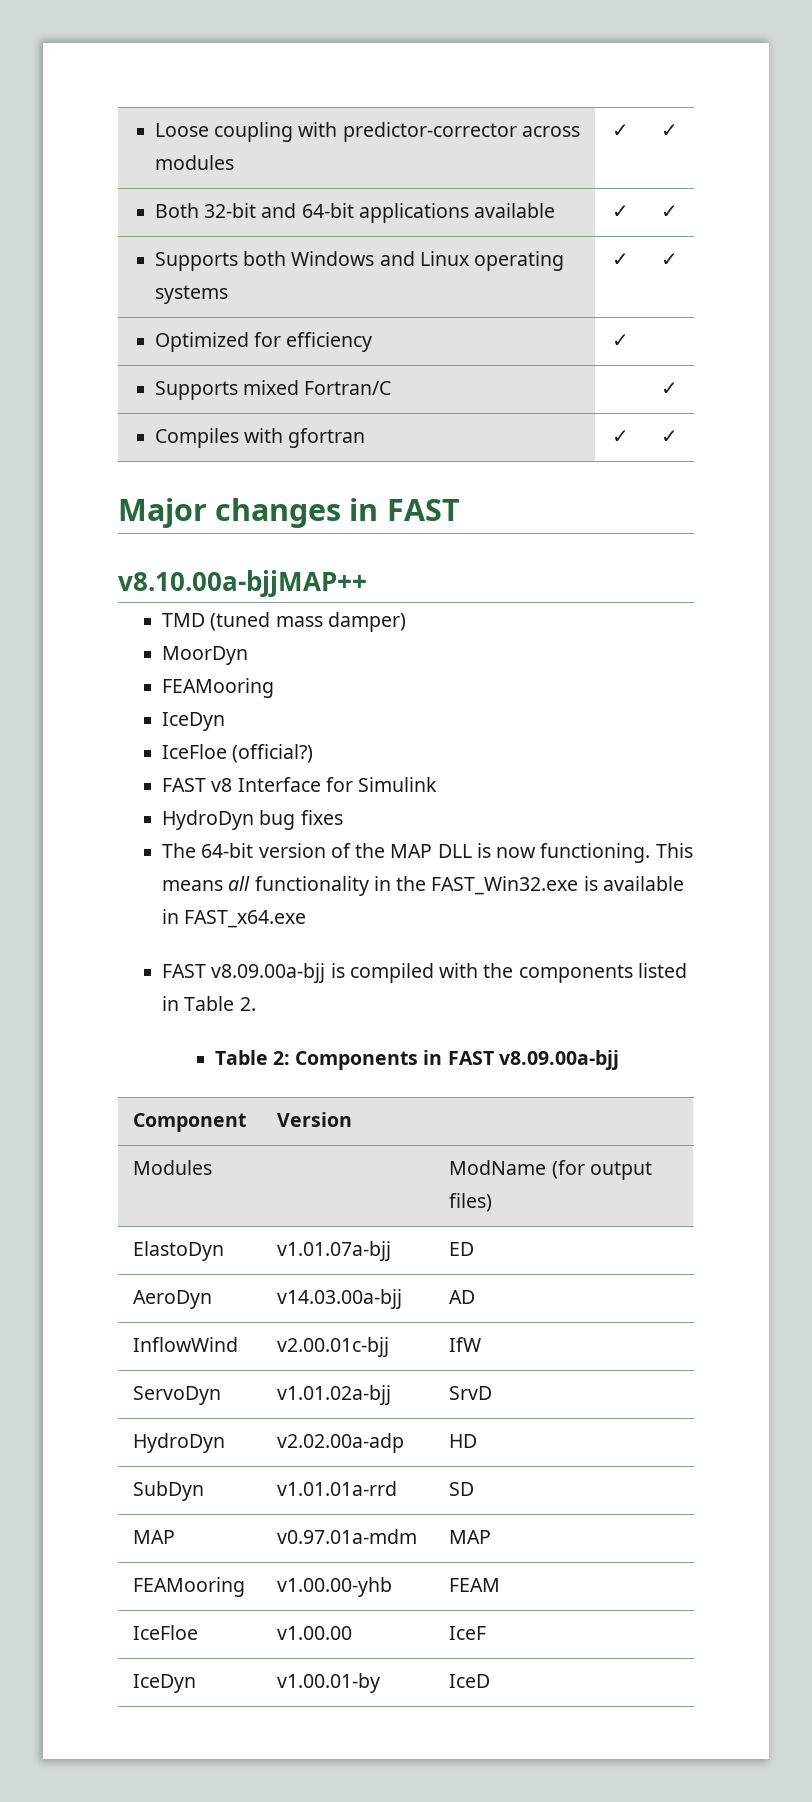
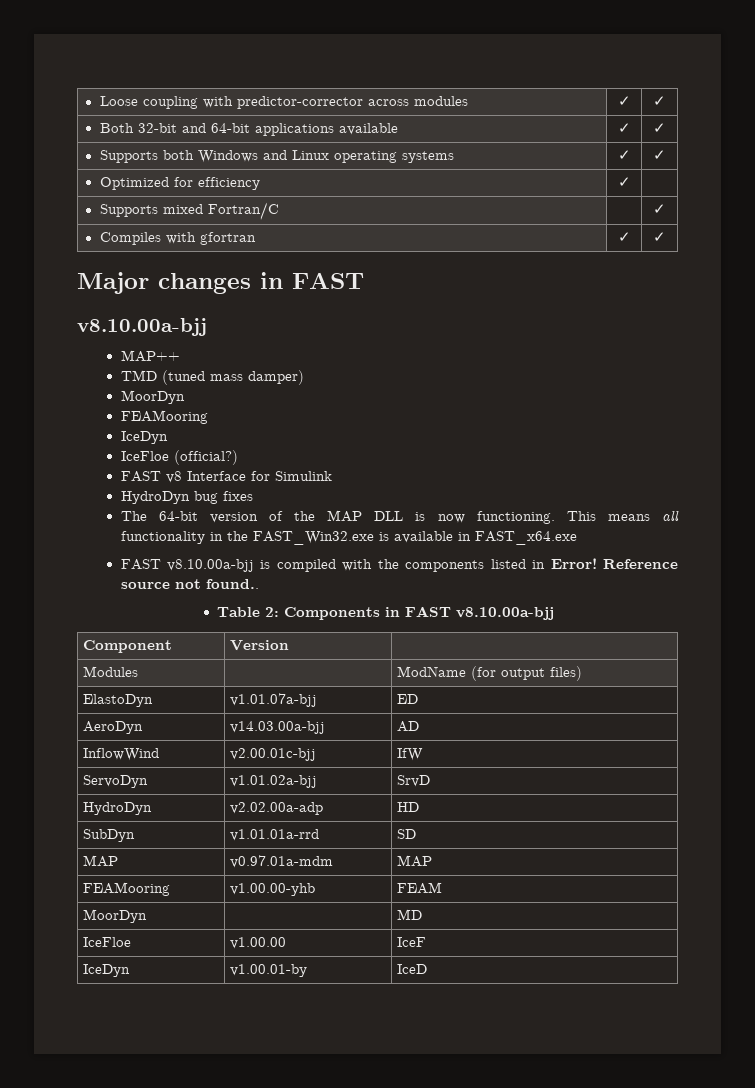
  Major changes in FAST
- v8.10.00a-bjjMAP++
+ v8.10.00a-bjj
+ MAP++
- FAST v8.09.00a-bjj is compiled with the components listed in Table 2.
+ FAST v8.10.00a-bjj is compiled with the components listed in Error! Reference source not found..
- Table 2: Components in FAST v8.09.00a-bjj
+ Table 2: Components in FAST v8.10.00a-bjj
+ MoorDyn | | MD

